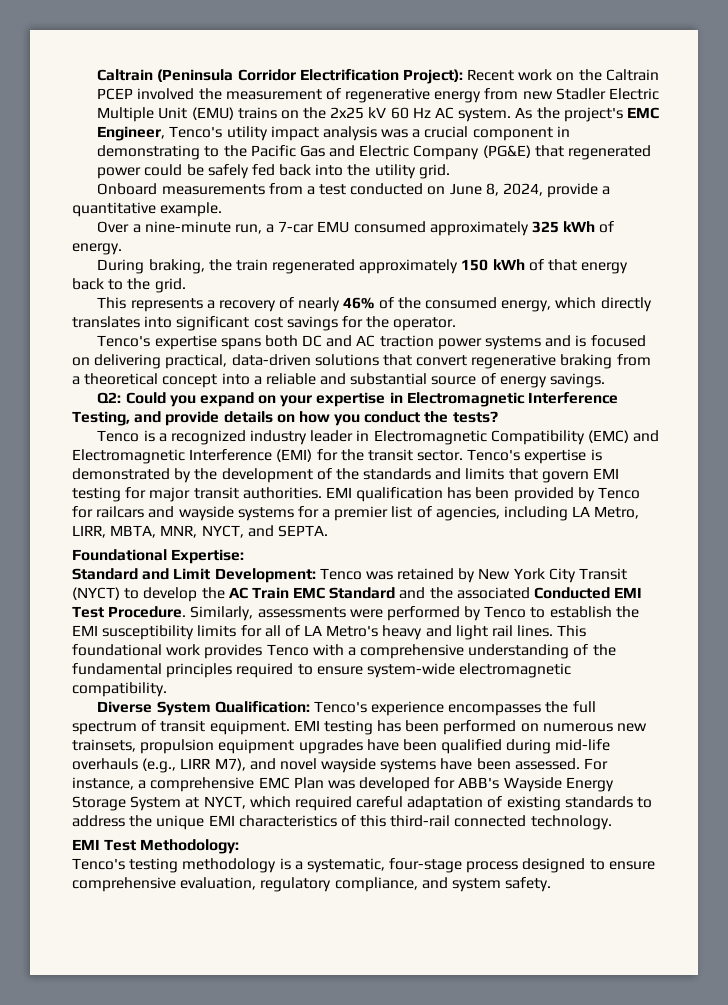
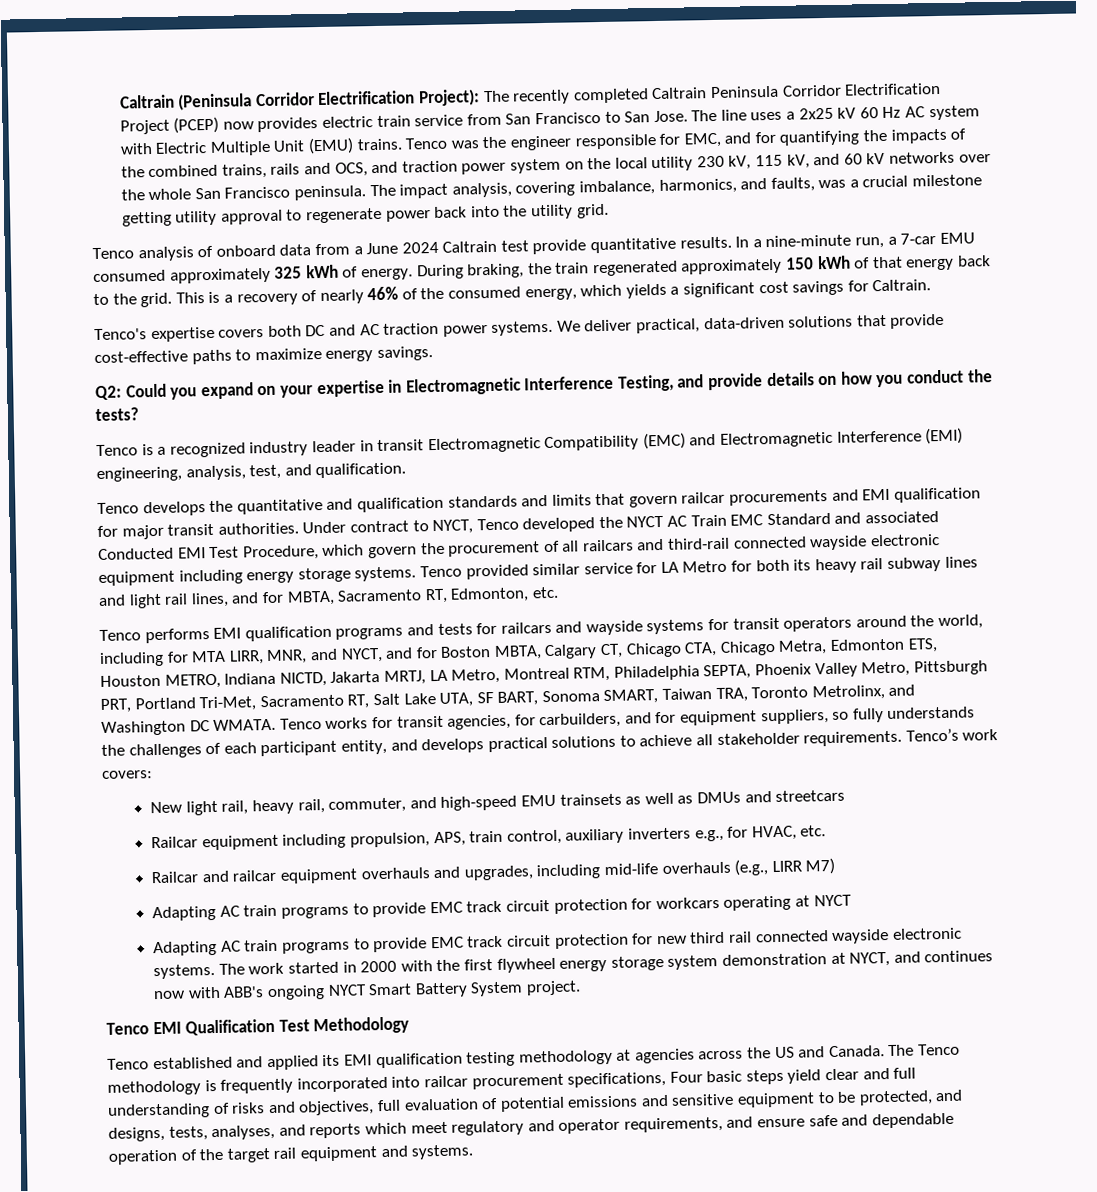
- Caltrain (Peninsula Corridor Electrification Project): Recent work on the Caltrain PCEP involved the measurement of regenerative energy from new Stadler Electric Multiple Unit (EMU) trains on the 2x25 kV 60 Hz AC system. As the project's EMC Engineer, Tenco's utility impact analysis was a crucial component in demonstrating to the Pacific Gas and Electric Company (PG&E) that regenerated power could be safely fed back into the utility grid.
+ Caltrain (Peninsula Corridor Electrification Project): The recently completed Caltrain Peninsula Corridor Electrification Project (PCEP) now provides electric train service from San Francisco to San Jose. The line uses a 2x25 kV 60 Hz AC system with Electric Multiple Unit (EMU) trains. Tenco was the engineer responsible for EMC, and for quantifying the impacts of the combined trains, rails and OCS, and traction power system on the local utility 230 kV, 115 kV, and 60 kV networks over the whole San Francisco peninsula. The impact analysis, covering imbalance, harmonics, and faults, was a crucial milestone getting utility approval to regenerate power back into the utility grid.
- Onboard measurements from a test conducted on June 8, 2024, provide a quantitative example.
- Over a nine-minute run, a 7-car EMU consumed approximately 325 kWh of energy.
- During braking, the train regenerated approximately 150 kWh of that energy back to the grid.
- This represents a recovery of nearly 46% of the consumed energy, which directly translates into significant cost savings for the operator.
- Tenco's expertise spans both DC and AC traction power systems and is focused on delivering practical, data-driven solutions that convert regenerative braking from a theoretical concept into a reliable and substantial source of energy savings.
+ Tenco analysis of onboard data from a June 2024 Caltrain test provide quantitative results. In a nine-minute run, a 7-car EMU consumed approximately 325 kWh of energy. During braking, the train regenerated approximately 150 kWh of that energy back to the grid. This is a recovery of nearly 46% of the consumed energy, which yields a significant cost savings for Caltrain.
+ Tenco's expertise covers both DC and AC traction power systems. We deliver practical, data-driven solutions that provide cost-effective paths to maximize energy savings.
- Tenco is a recognized industry leader in Electromagnetic Compatibility (EMC) and Electromagnetic Interference (EMI) for the transit sector. Tenco's expertise is demonstrated by the development of the standards and limits that govern EMI testing for major transit authorities. EMI qualification has been provided by Tenco for railcars and wayside systems for a premier list of agencies, including LA Metro, LIRR, MBTA, MNR, NYCT, and SEPTA.
- Foundational Expertise:
- Standard and Limit Development: Tenco was retained by New York City Transit (NYCT) to develop the AC Train EMC Standard and the associated Conducted EMI Test Procedure. Similarly, assessments were performed by Tenco to establish the EMI susceptibility limits for all of LA Metro's heavy and light rail lines. This foundational work provides Tenco with a comprehensive understanding of the fundamental principles required to ensure system-wide electromagnetic compatibility.
- Diverse System Qualification: Tenco's experience encompasses the full spectrum of transit equipment. EMI testing has been performed on numerous new trainsets, propulsion equipment upgrades have been qualified during mid-life overhauls (e.g., LIRR M7), and novel wayside systems have been assessed. For instance, a comprehensive EMC Plan was developed for ABB's Wayside Energy Storage System at NYCT, which required careful adaptation of existing standards to address the unique EMI characteristics of this third-rail connected technology.
- EMI Test Methodology:
- Tenco's testing methodology is a systematic, four-stage process designed to ensure comprehensive evaluation, regulatory compliance, and system safety.
+ Tenco is a recognized industry leader in transit Electromagnetic Compatibility (EMC) and Electromagnetic Interference (EMI) engineering, analysis, test, and qualification.
+ Tenco develops the quantitative and qualification standards and limits that govern railcar procurements and EMI qualification for major transit authorities. Under contract to NYCT, Tenco developed the NYCT AC Train EMC Standard and associated Conducted EMI Test Procedure, which govern the procurement of all railcars and third-rail connected wayside electronic equipment including energy storage systems. Tenco provided similar service for LA Metro for both its heavy rail subway lines and light rail lines, and for MBTA, Sacramento RT, Edmonton, etc.
+ Tenco performs EMI qualification programs and tests for railcars and wayside systems for transit operators around the world, including for MTA LIRR, MNR, and NYCT, and for Boston MBTA, Calgary CT, Chicago CTA, Chicago Metra, Edmonton ETS, Houston METRO, Indiana NICTD, Jakarta MRTJ, LA Metro, Montreal RTM, Philadelphia SEPTA, Phoenix Valley Metro, Pittsburgh PRT, Portland Tri-Met, Sacramento RT, Salt Lake UTA, SF BART, Sonoma SMART, Taiwan TRA, Toronto Metrolinx, and Washington DC WMATA. Tenco works for transit agencies, for carbuilders, and for equipment suppliers, so fully understands the challenges of each participant entity, and develops practical solutions to achieve all stakeholder requirements. Tenco’s work covers:
+ New light rail, heavy rail, commuter, and high-speed EMU trainsets as well as DMUs and streetcars
+ Railcar equipment including propulsion, APS, train control, auxiliary inverters e.g., for HVAC, etc.
+ Railcar and railcar equipment overhauls and upgrades, including mid-life overhauls (e.g., LIRR M7)
+ Adapting AC train programs to provide EMC track circuit protection for workcars operating at NYCT
+ Adapting AC train programs to provide EMC track circuit protection for new third rail connected wayside electronic systems. The work started in 2000 with the first flywheel energy storage system demonstration at NYCT, and continues now with ABB's ongoing NYCT Smart Battery System project.
+ Tenco EMI Qualification Test Methodology
+ Tenco established and applied its EMI qualification testing methodology at agencies across the US and Canada. The Tenco methodology is frequently incorporated into railcar procurement specifications, Four basic steps yield clear and full understanding of risks and objectives, full evaluation of potential emissions and sensitive equipment to be protected, and designs, tests, analyses, and reports which meet regulatory and operator requirements, and ensure safe and dependable operation of the target rail equipment and systems.

